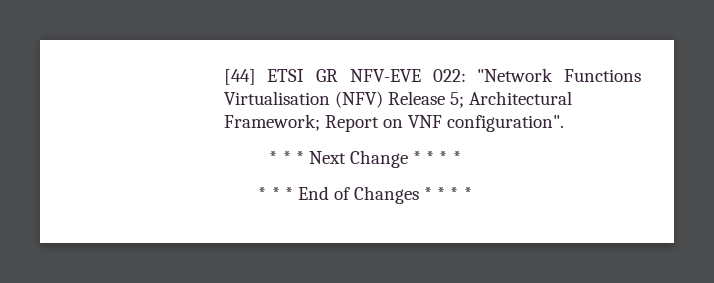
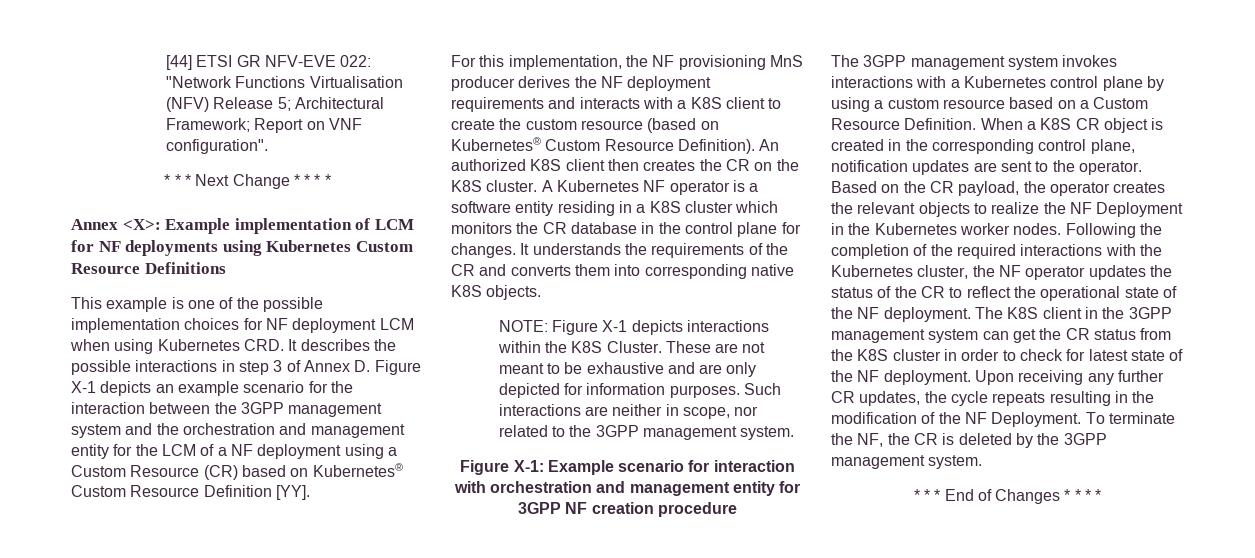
+ Annex <X>: Example implementation of LCM for NF deployments using Kubernetes Custom Resource Definitions
+ This example is one of the possible implementation choices for NF deployment LCM when using Kubernetes CRD. It describes the possible interactions in step 3 of Annex D. Figure X-1 depicts an example scenario for the interaction between the 3GPP management system and the orchestration and management entity for the LCM of a NF deployment using a Custom Resource (CR) based on Kubernetes® Custom Resource Definition [YY].
+ For this implementation, the NF provisioning MnS producer derives the NF deployment requirements and interacts with a K8S client to create the custom resource (based on Kubernetes® Custom Resource Definition). An authorized K8S client then creates the CR on the K8S cluster. A Kubernetes NF operator is a software entity residing in a K8S cluster which monitors the CR database in the control plane for changes. It understands the requirements of the CR and converts them into corresponding native K8S objects.
+ NOTE: Figure X-1 depicts interactions within the K8S Cluster. These are not meant to be exhaustive and are only depicted for information purposes. Such interactions are neither in scope, nor related to the 3GPP management system.
+ Figure X-1: Example scenario for interaction with orchestration and management entity for 3GPP NF creation procedure
+ The 3GPP management system invokes interactions with a Kubernetes control plane by using a custom resource based on a Custom Resource Definition. When a K8S CR object is created in the corresponding control plane, notification updates are sent to the operator. Based on the CR payload, the operator creates the relevant objects to realize the NF Deployment in the Kubernetes worker nodes. Following the completion of the required interactions with the Kubernetes cluster, the NF operator updates the status of the CR to reflect the operational state of the NF deployment. The K8S client in the 3GPP management system can get the CR status from the K8S cluster in order to check for latest state of the NF deployment. Upon receiving any further CR updates, the cycle repeats resulting in the modification of the NF Deployment. To terminate the NF, the CR is deleted by the 3GPP management system.

